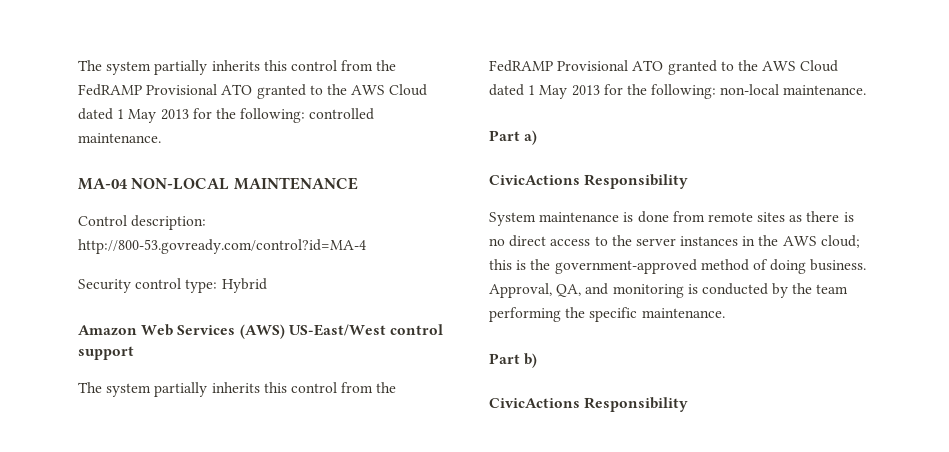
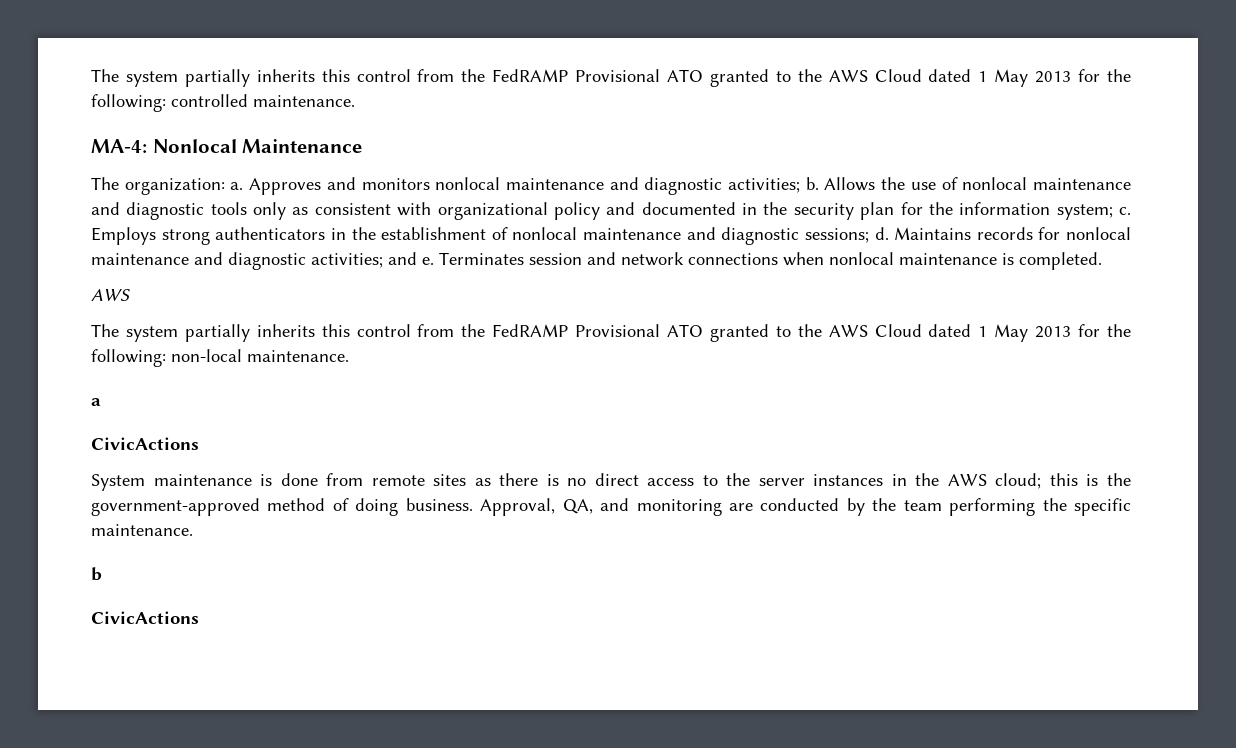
- MA-04 NON-LOCAL MAINTENANCE
- Control description: http://800-53.govready.com/control?id=MA-4
- Security control type: Hybrid
- Amazon Web Services (AWS) US-East/West control support
+ MA-4: Nonlocal Maintenance
+ The organization: a. Approves and monitors nonlocal maintenance and diagnostic activities; b. Allows the use of nonlocal maintenance and diagnostic tools only as consistent with organizational policy and documented in the security plan for the information system; c. Employs strong authenticators in the establishment of nonlocal maintenance and diagnostic sessions; d. Maintains records for nonlocal maintenance and diagnostic activities; and e. Terminates session and network connections when nonlocal maintenance is completed.
+ AWS
- Part a)
- CivicActions Responsibility
+ a
+ CivicActions
- Approval, QA, and monitoring is conducted by the team performing the specific maintenance.
+ Approval, QA, and monitoring are conducted by the team performing the specific maintenance.
- Part b)
- CivicActions Responsibility
+ b
+ CivicActions

